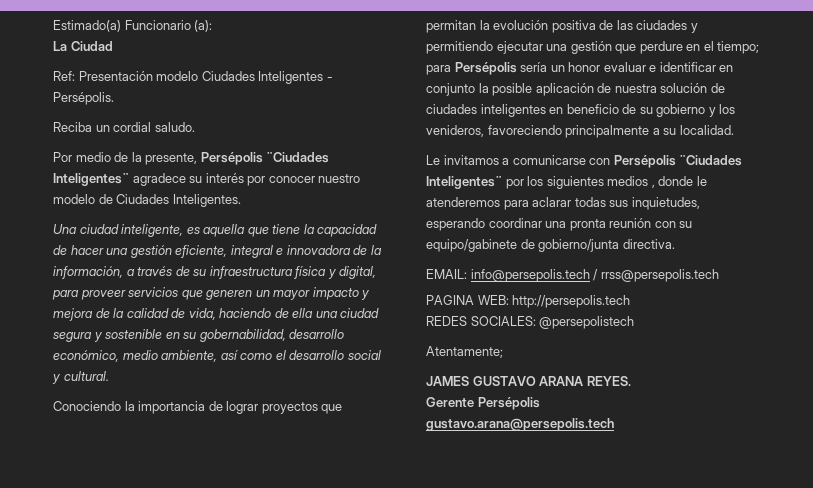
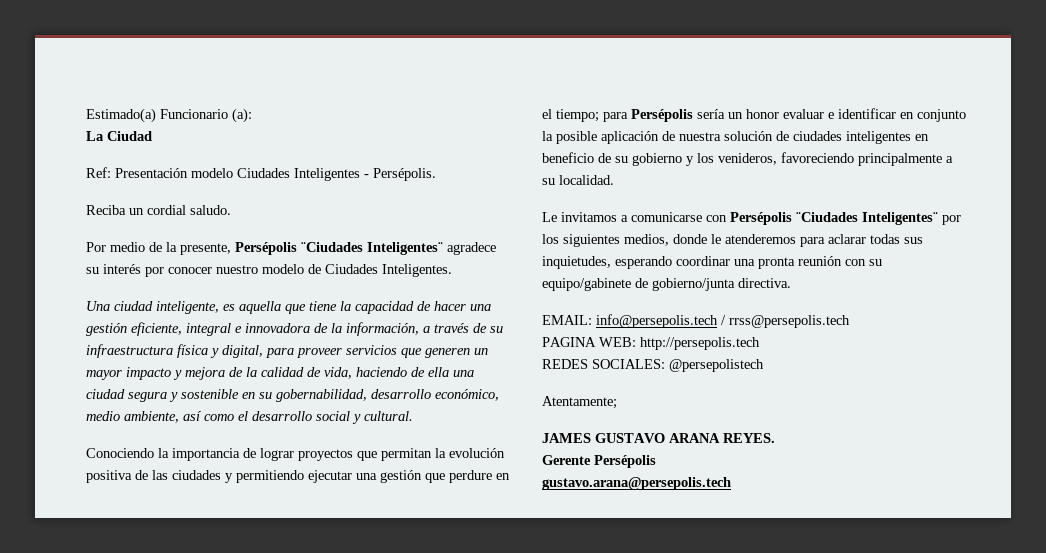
- Le invitamos a comunicarse con Persépolis ¨Ciudades Inteligentes¨ por los siguientes medios , donde le atenderemos para aclarar todas sus inquietudes, esperando coordinar una pronta reunión con su equipo/gabinete de gobierno/junta directiva.
+ Le invitamos a comunicarse con Persépolis ¨Ciudades Inteligentes¨ por los siguientes medios, donde le atenderemos para aclarar todas sus inquietudes, esperando coordinar una pronta reunión con su equipo/gabinete de gobierno/junta directiva.

